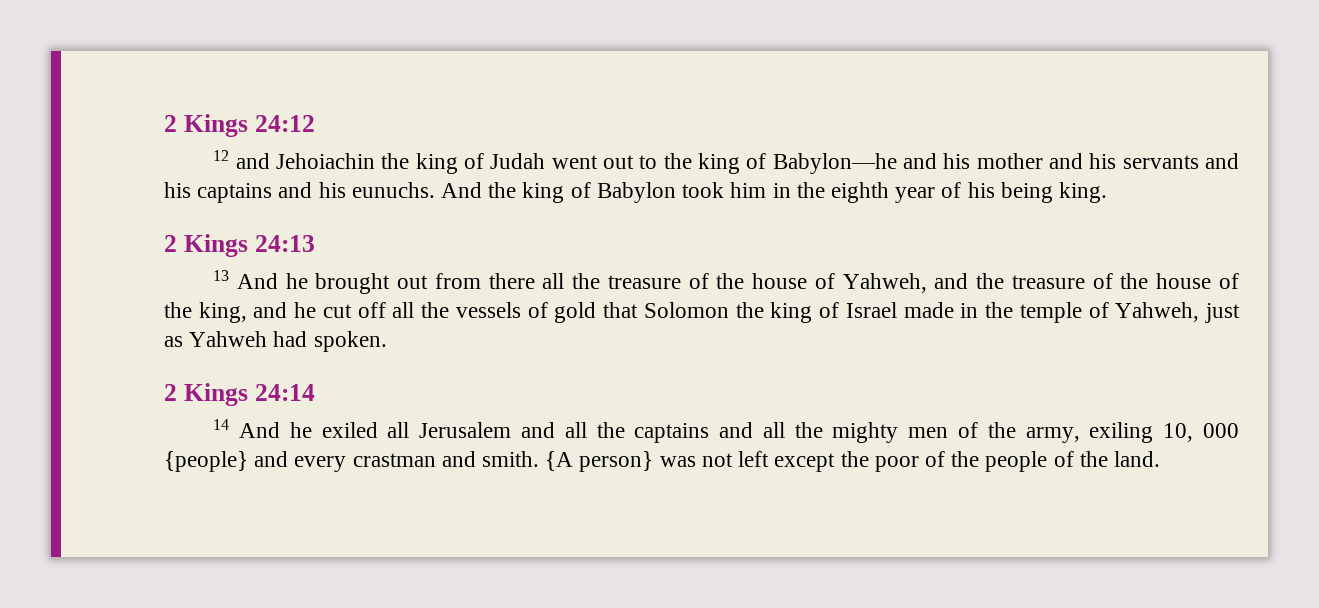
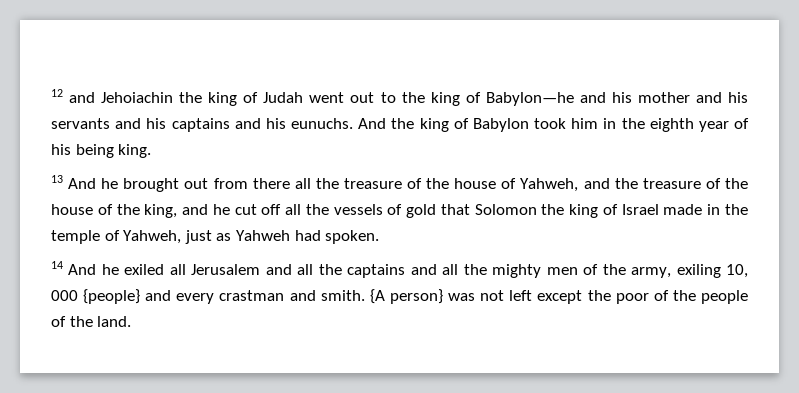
- 2 Kings 24:12
- 2 Kings 24:13
- 2 Kings 24:14

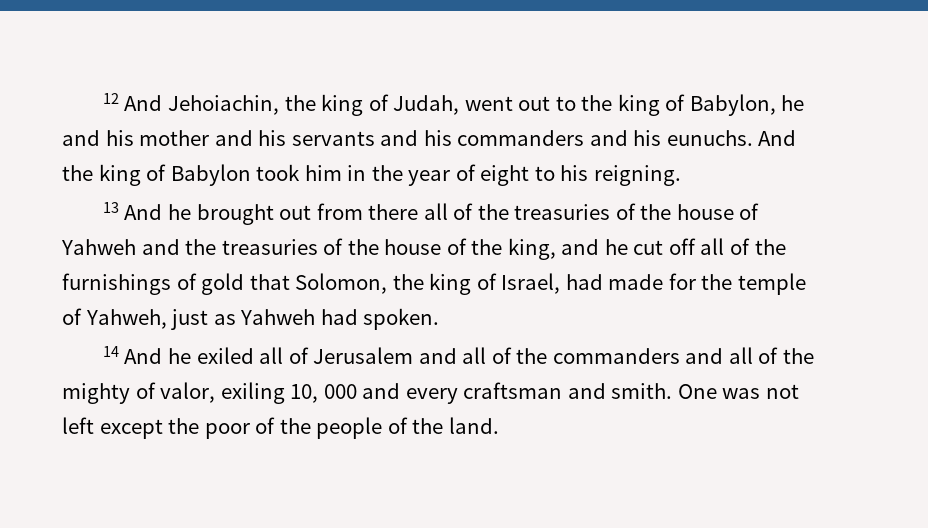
- 12 and Jehoiachin the king of Judah went out to the king of Babylon—he and his mother and his servants and his captains and his eunuchs.
+ 12 And Jehoiachin, the king of Judah, went out to the king of Babylon, he and his mother and his servants and his commanders and his eunuchs.
- And the king of Babylon took him in the eighth year of his being king.
+ And the king of Babylon took him in the year of eight to his reigning.
- 13 And he brought out from there all the treasure of the house of Yahweh, and the treasure of the house of the king, and he cut off all the vessels of gold that Solomon the king of Israel made in the temple of Yahweh, just as Yahweh had spoken.
+ 13 And he brought out from there all of the treasuries of the house of Yahweh and the treasuries of the house of the king, and he cut off all of the furnishings of gold that Solomon, the king of Israel, had made for the temple of Yahweh, just as Yahweh had spoken.
- 14 And he exiled all Jerusalem and all the captains and all the mighty men of the army, exiling 10, 000 {people} and every crastman and smith.
+ 14 And he exiled all of Jerusalem and all of the commanders and all of the mighty of valor, exiling 10, 000 and every craftsman and smith.
- {A person} was not left except the poor of the people of the land.
+ One was not left except the poor of the people of the land.

